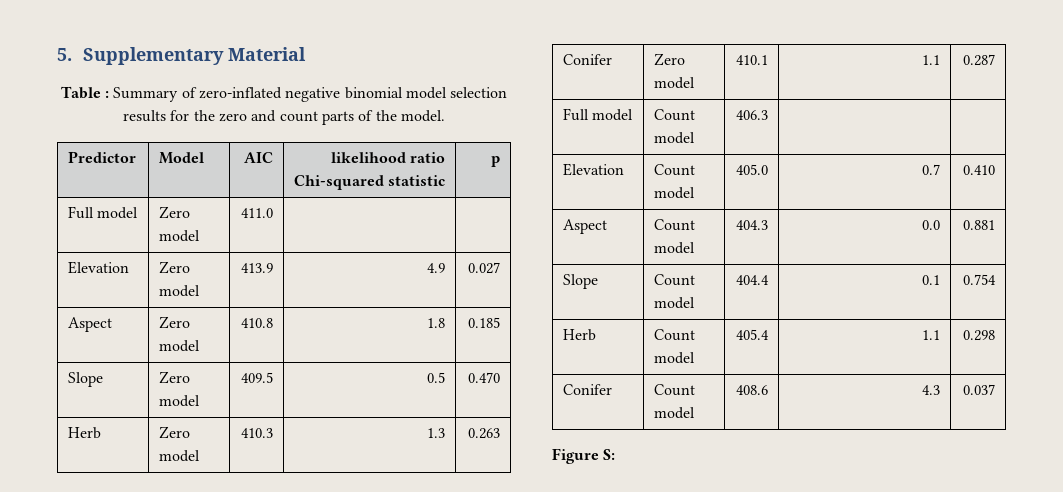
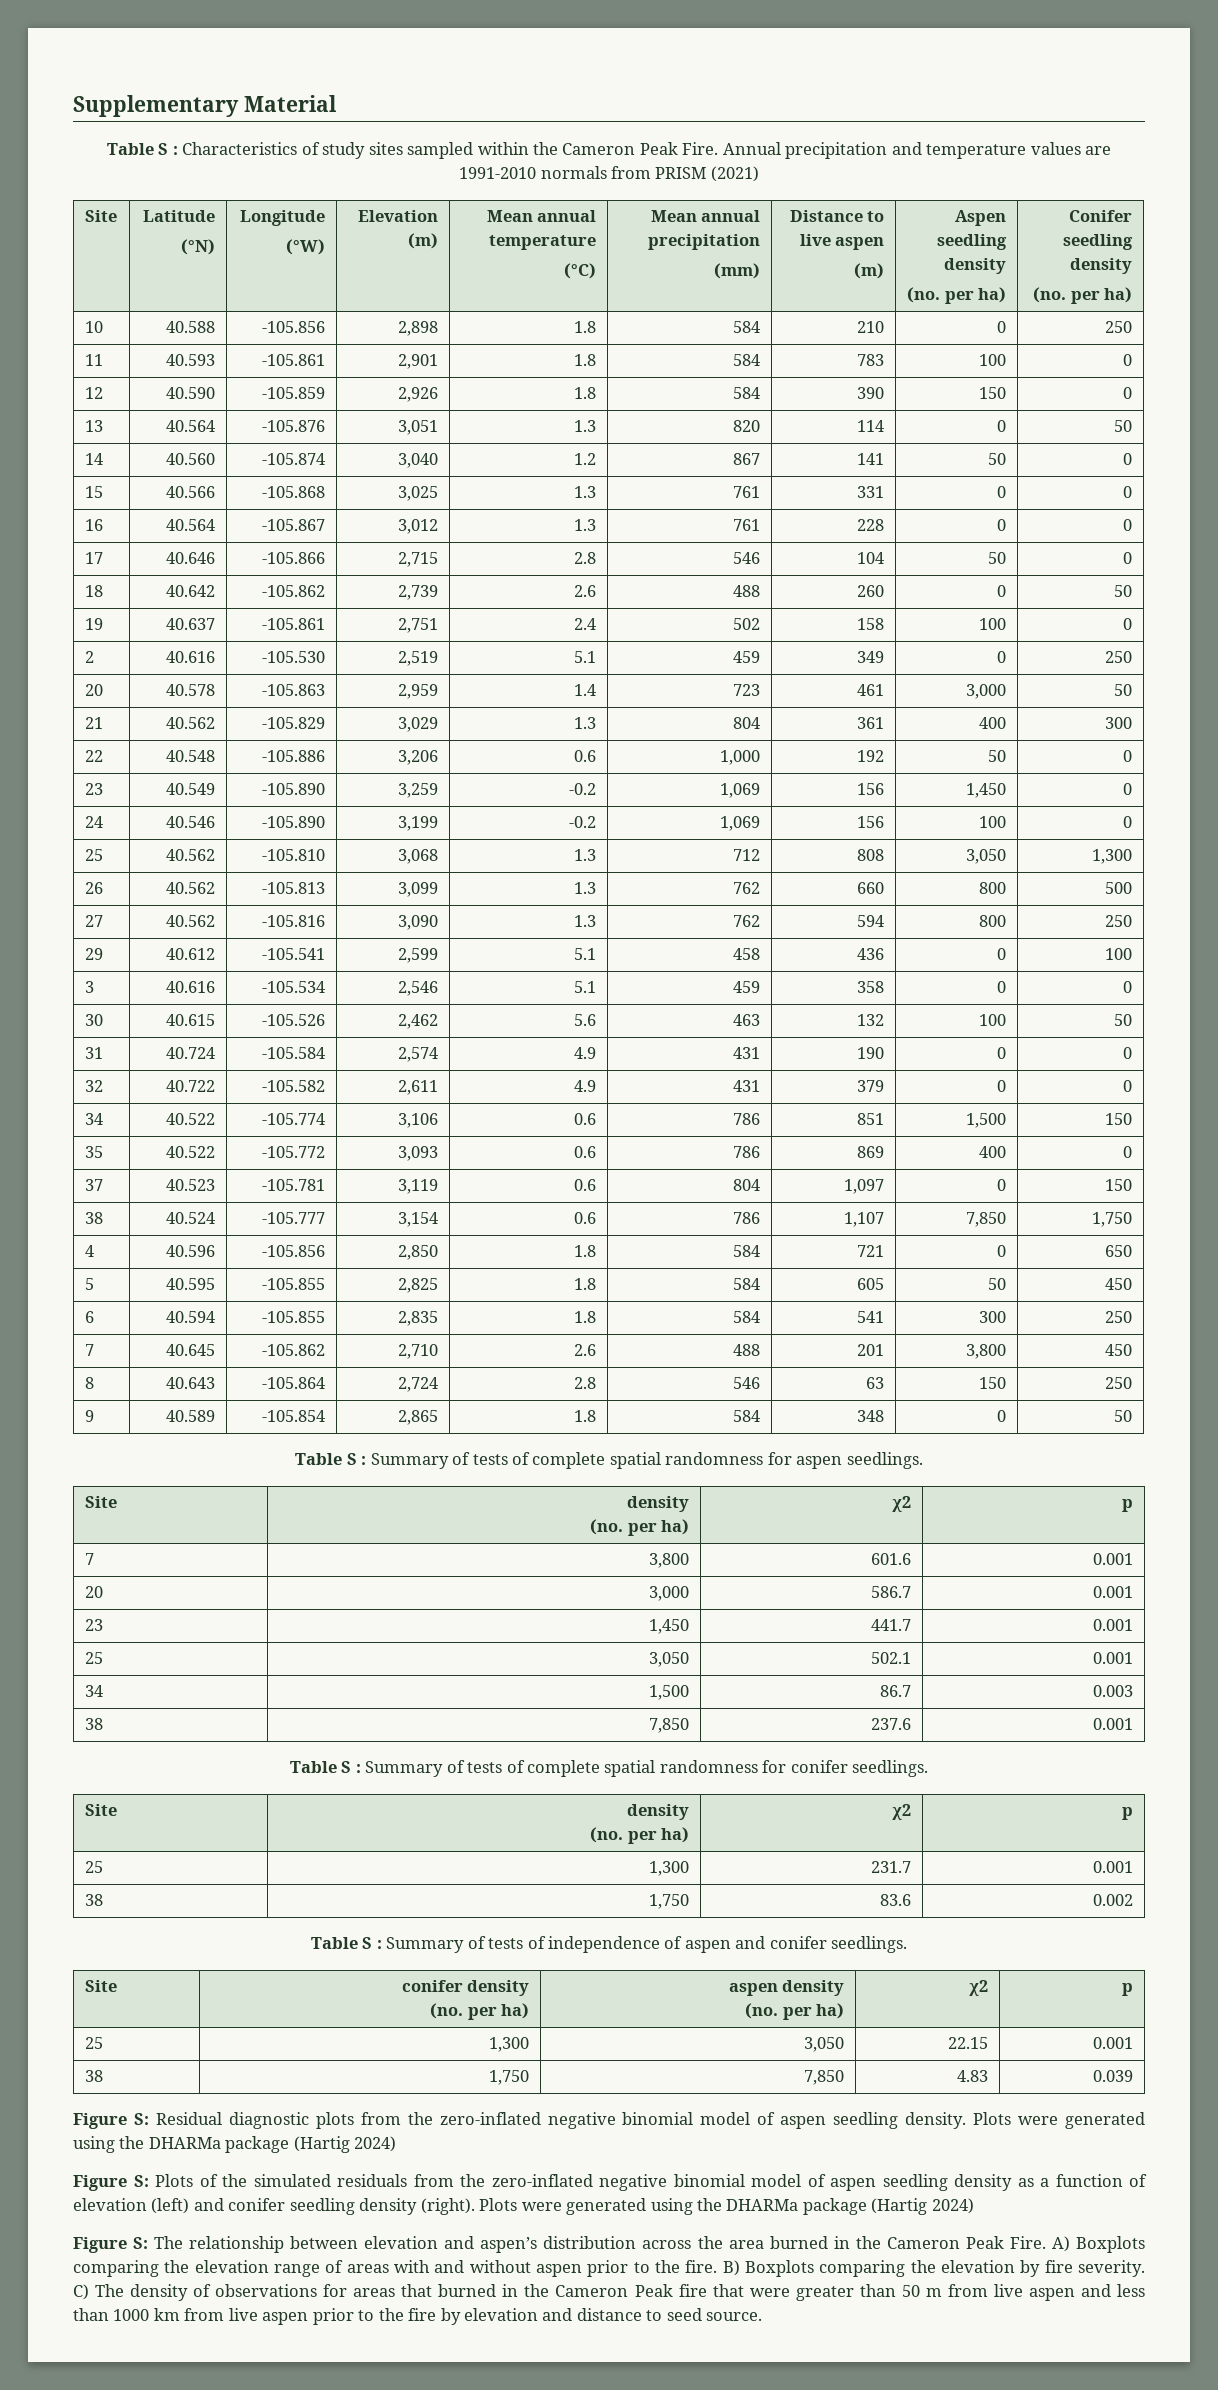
- 5. Supplementary Material
+ Supplementary Material
- Table : Summary of zero-inflated negative binomial model selection results for the zero and count parts of the model.
- Predictor | Model | AIC | likelihood ratio Chi-squared statistic | p
- Full model | Zero model | 411.0 | |
- Elevation | Zero model | 413.9 | 4.9 | 0.027
- Aspect | Zero model | 410.8 | 1.8 | 0.185
- Slope | Zero model | 409.5 | 0.5 | 0.470
- Herb | Zero model | 410.3 | 1.3 | 0.263
- Conifer | Zero model | 410.1 | 1.1 | 0.287
- Full model | Count model | 406.3 | |
- Elevation | Count model | 405.0 | 0.7 | 0.410
- Aspect | Count model | 404.3 | 0.0 | 0.881
- Slope | Count model | 404.4 | 0.1 | 0.754
- Herb | Count model | 405.4 | 1.1 | 0.298
- Conifer | Count model | 408.6 | 4.3 | 0.037
- Figure S:
+ Table S : Characteristics of study sites sampled within the Cameron Peak Fire. Annual precipitation and temperature values are 1991-2010 normals from PRISM (2021)
+ Site | Latitude
+ (°N) | Longitude
+ (°W) | Elevation (m) | Mean annual temperature
+ (°C) | Mean annual precipitation
+ (mm) | Distance to live aspen
+ (m) | Aspen seedling density
+ (no. per ha) | Conifer seedling density
+ (no. per ha)
+ 10 | 40.588 | -105.856 | 2,898 | 1.8 | 584 | 210 | 0 | 250
+ 11 | 40.593 | -105.861 | 2,901 | 1.8 | 584 | 783 | 100 | 0
+ 12 | 40.590 | -105.859 | 2,926 | 1.8 | 584 | 390 | 150 | 0
+ 13 | 40.564 | -105.876 | 3,051 | 1.3 | 820 | 114 | 0 | 50
+ 14 | 40.560 | -105.874 | 3,040 | 1.2 | 867 | 141 | 50 | 0
+ 15 | 40.566 | -105.868 | 3,025 | 1.3 | 761 | 331 | 0 | 0
+ 16 | 40.564 | -105.867 | 3,012 | 1.3 | 761 | 228 | 0 | 0
+ 17 | 40.646 | -105.866 | 2,715 | 2.8 | 546 | 104 | 50 | 0
+ 18 | 40.642 | -105.862 | 2,739 | 2.6 | 488 | 260 | 0 | 50
+ 19 | 40.637 | -105.861 | 2,751 | 2.4 | 502 | 158 | 100 | 0
+ 2 | 40.616 | -105.530 | 2,519 | 5.1 | 459 | 349 | 0 | 250
+ 20 | 40.578 | -105.863 | 2,959 | 1.4 | 723 | 461 | 3,000 | 50
+ 21 | 40.562 | -105.829 | 3,029 | 1.3 | 804 | 361 | 400 | 300
+ 22 | 40.548 | -105.886 | 3,206 | 0.6 | 1,000 | 192 | 50 | 0
+ 23 | 40.549 | -105.890 | 3,259 | -0.2 | 1,069 | 156 | 1,450 | 0
+ 24 | 40.546 | -105.890 | 3,199 | -0.2 | 1,069 | 156 | 100 | 0
+ 25 | 40.562 | -105.810 | 3,068 | 1.3 | 712 | 808 | 3,050 | 1,300
+ 26 | 40.562 | -105.813 | 3,099 | 1.3 | 762 | 660 | 800 | 500
+ 27 | 40.562 | -105.816 | 3,090 | 1.3 | 762 | 594 | 800 | 250
+ 29 | 40.612 | -105.541 | 2,599 | 5.1 | 458 | 436 | 0 | 100
+ 3 | 40.616 | -105.534 | 2,546 | 5.1 | 459 | 358 | 0 | 0
+ 30 | 40.615 | -105.526 | 2,462 | 5.6 | 463 | 132 | 100 | 50
+ 31 | 40.724 | -105.584 | 2,574 | 4.9 | 431 | 190 | 0 | 0
+ 32 | 40.722 | -105.582 | 2,611 | 4.9 | 431 | 379 | 0 | 0
+ 34 | 40.522 | -105.774 | 3,106 | 0.6 | 786 | 851 | 1,500 | 150
+ 35 | 40.522 | -105.772 | 3,093 | 0.6 | 786 | 869 | 400 | 0
+ 37 | 40.523 | -105.781 | 3,119 | 0.6 | 804 | 1,097 | 0 | 150
+ 38 | 40.524 | -105.777 | 3,154 | 0.6 | 786 | 1,107 | 7,850 | 1,750
+ 4 | 40.596 | -105.856 | 2,850 | 1.8 | 584 | 721 | 0 | 650
+ 5 | 40.595 | -105.855 | 2,825 | 1.8 | 584 | 605 | 50 | 450
+ 6 | 40.594 | -105.855 | 2,835 | 1.8 | 584 | 541 | 300 | 250
+ 7 | 40.645 | -105.862 | 2,710 | 2.6 | 488 | 201 | 3,800 | 450
+ 8 | 40.643 | -105.864 | 2,724 | 2.8 | 546 | 63 | 150 | 250
+ 9 | 40.589 | -105.854 | 2,865 | 1.8 | 584 | 348 | 0 | 50
+ Table S : Summary of tests of complete spatial randomness for aspen seedlings.
+ Site | density
+ (no. per ha) | χ2 | p
+ 7 | 3,800 | 601.6 | 0.001
+ 20 | 3,000 | 586.7 | 0.001
+ 23 | 1,450 | 441.7 | 0.001
+ 25 | 3,050 | 502.1 | 0.001
+ 34 | 1,500 | 86.7 | 0.003
+ 38 | 7,850 | 237.6 | 0.001
+ Table S : Summary of tests of complete spatial randomness for conifer seedlings.
+ Site | density
+ (no. per ha) | χ2 | p
+ 25 | 1,300 | 231.7 | 0.001
+ 38 | 1,750 | 83.6 | 0.002
+ Table S : Summary of tests of independence of aspen and conifer seedlings.
+ Site | conifer density
+ (no. per ha) | aspen density
+ (no. per ha) | χ2 | p
+ 25 | 1,300 | 3,050 | 22.15 | 0.001
+ 38 | 1,750 | 7,850 | 4.83 | 0.039
+ Figure S: Residual diagnostic plots from the zero-inflated negative binomial model of aspen seedling density. Plots were generated using the DHARMa package (Hartig 2024)
+ Figure S: Plots of the simulated residuals from the zero-inflated negative binomial model of aspen seedling density as a function of elevation (left) and conifer seedling density (right). Plots were generated using the DHARMa package (Hartig 2024)
+ Figure S: The relationship between elevation and aspen’s distribution across the area burned in the Cameron Peak Fire. A) Boxplots comparing the elevation range of areas with and without aspen prior to the fire. B) Boxplots comparing the elevation by fire severity. C) The density of observations for areas that burned in the Cameron Peak fire that were greater than 50 m from live aspen and less than 1000 km from live aspen prior to the fire by elevation and distance to seed source.

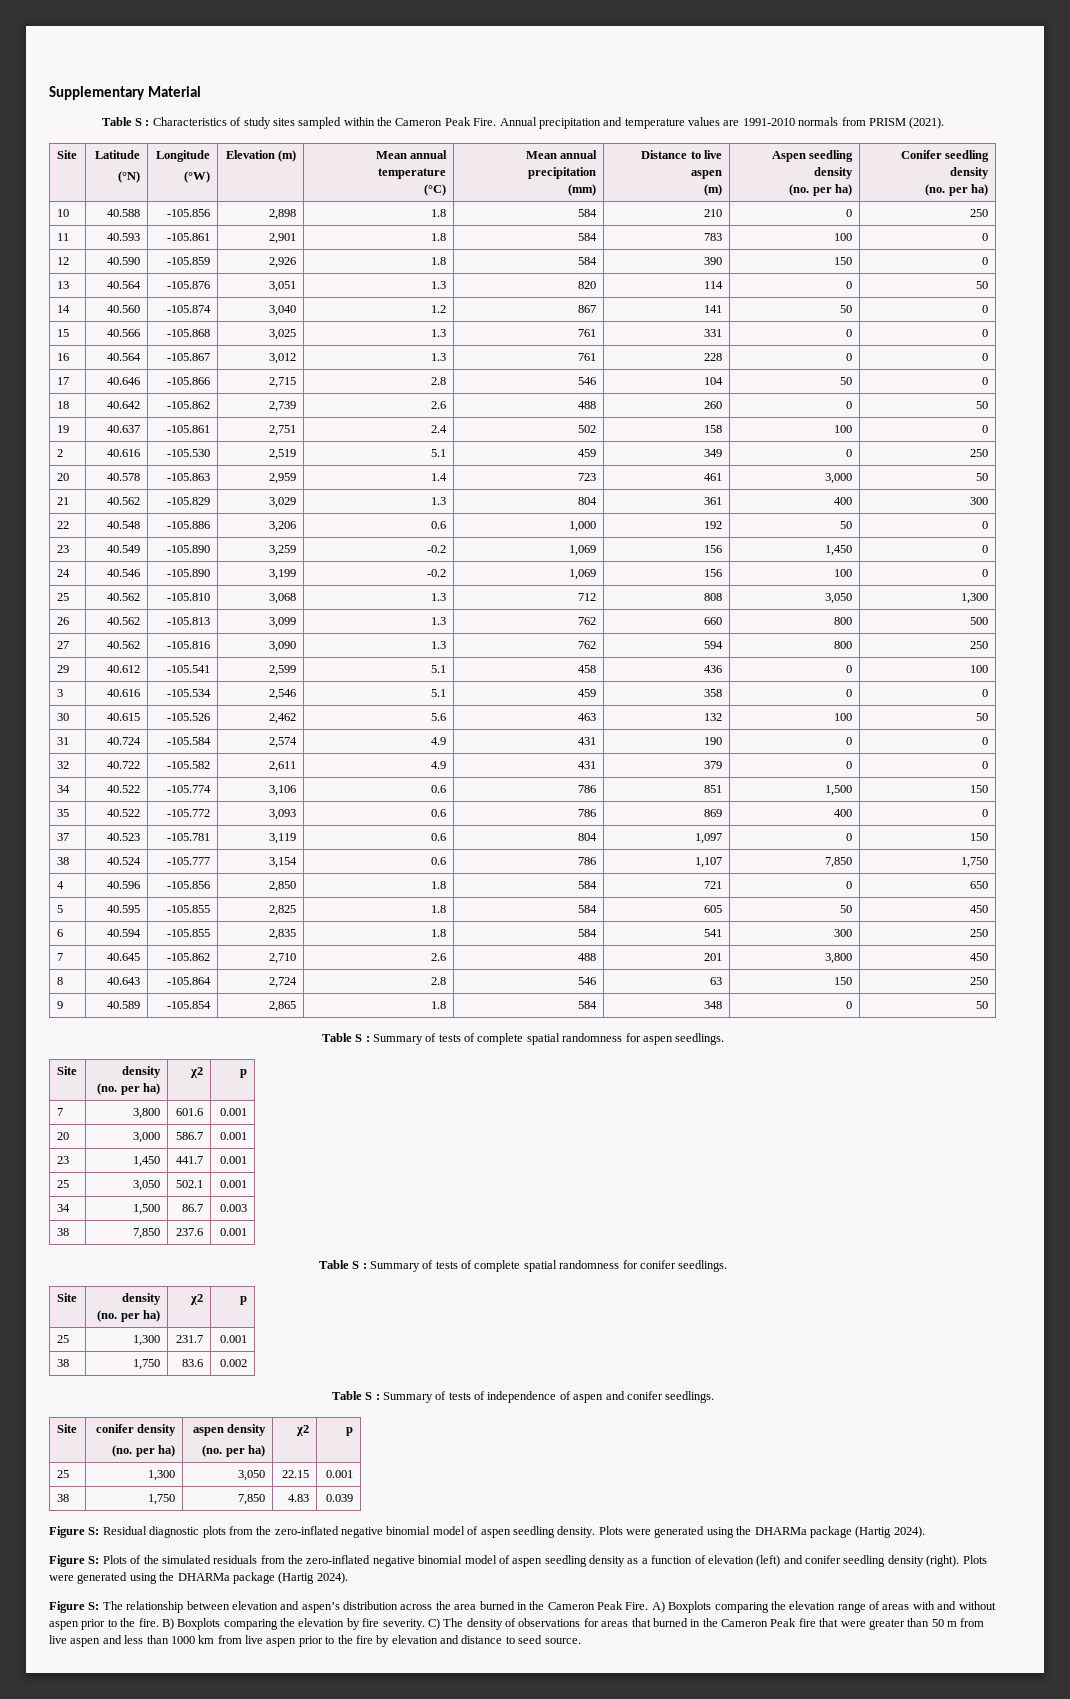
- Annual precipitation and temperature values are 1991-2010 normals from PRISM (2021)
+ Annual precipitation and temperature values are 1991-2010 normals from PRISM (2021).
- Figure S: Residual diagnostic plots from the zero-inflated negative binomial model of aspen seedling density. Plots were generated using the DHARMa package (Hartig 2024)
+ Figure S: Residual diagnostic plots from the zero-inflated negative binomial model of aspen seedling density. Plots were generated using the DHARMa package (Hartig 2024).
- Figure S: Plots of the simulated residuals from the zero-inflated negative binomial model of aspen seedling density as a function of elevation (left) and conifer seedling density (right). Plots were generated using the DHARMa package (Hartig 2024)
+ Figure S: Plots of the simulated residuals from the zero-inflated negative binomial model of aspen seedling density as a function of elevation (left) and conifer seedling density (right). Plots were generated using the DHARMa package (Hartig 2024).

